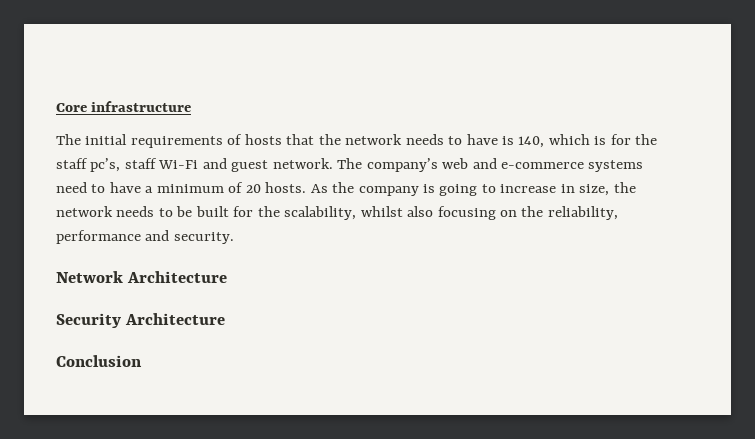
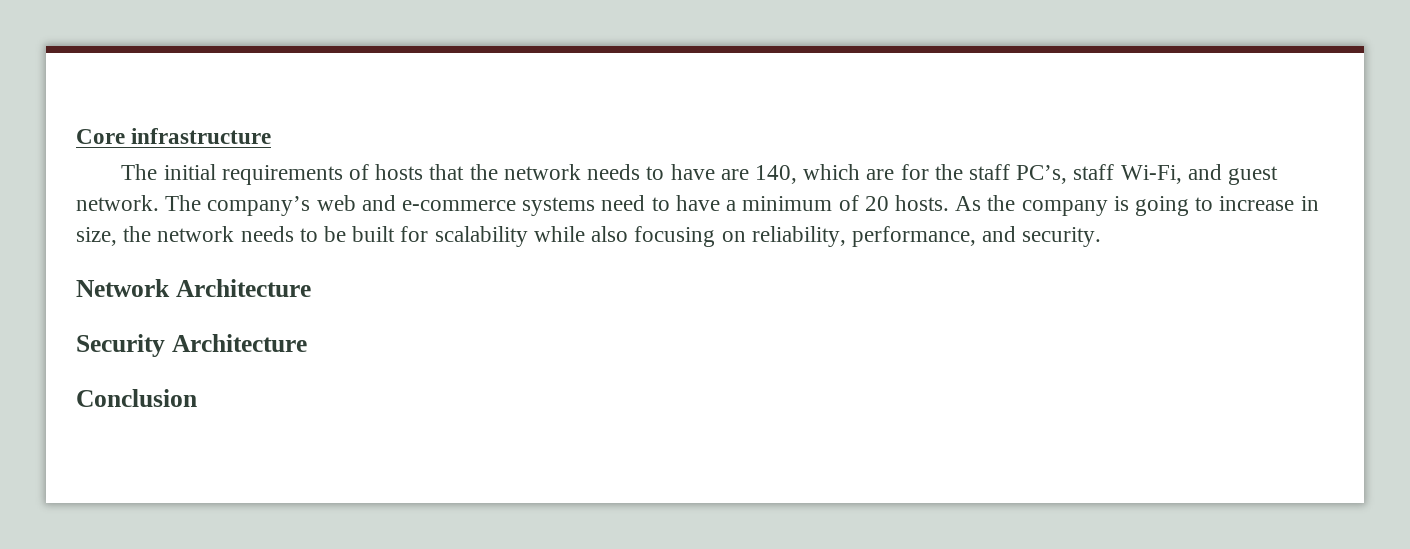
- The initial requirements of hosts that the network needs to have is 140, which is for the staff pc’s, staff Wi-Fi and guest network.
+ The initial requirements of hosts that the network needs to have are 140, which are for the staff PC’s, staff Wi-Fi, and guest network.
- As the company is going to increase in size, the network needs to be built for the scalability, whilst also focusing on the reliability, performance and security.
+ As the company is going to increase in size, the network needs to be built for scalability while also focusing on reliability, performance, and security.

